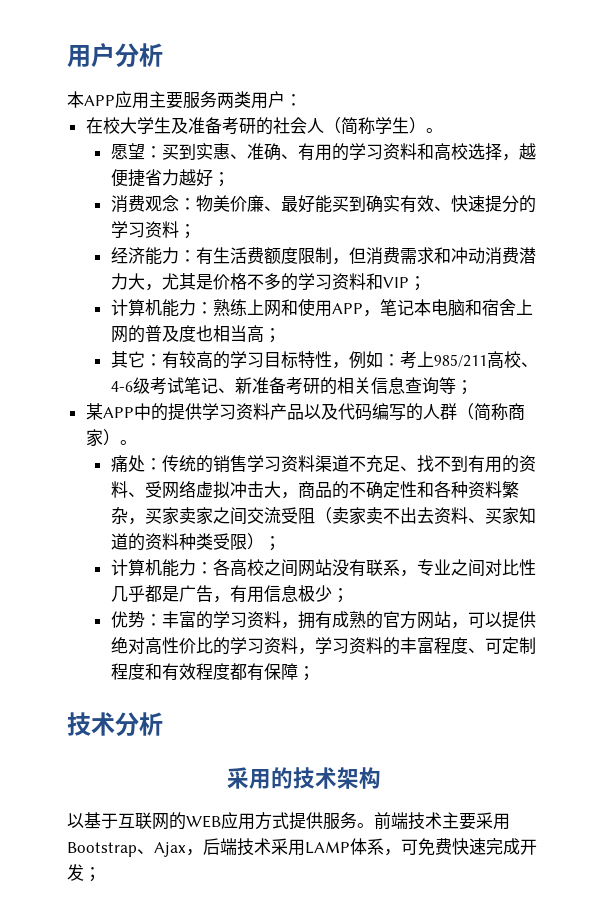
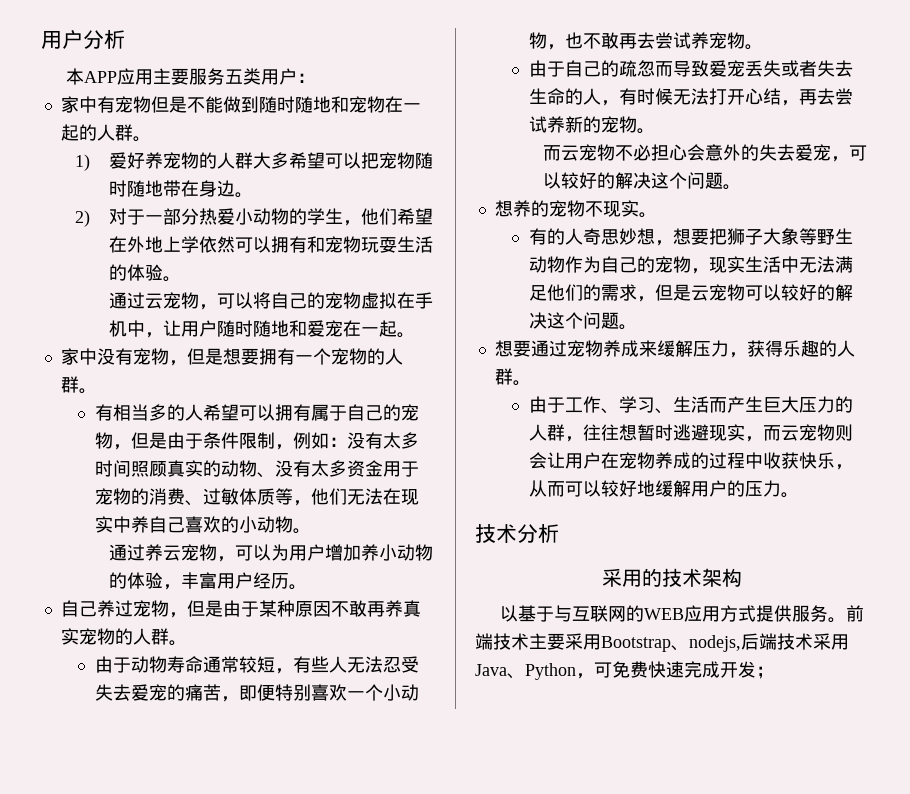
- 本APP应用主要服务两类用户：
+ 本APP应用主要服务五类用户：
- 在校大学生及准备考研的社会人（简称学生）。
- 愿望：买到实惠、准确、有用的学习资料和高校选择，越便捷省力越好；
- 消费观念：物美价廉、最好能买到确实有效、快速提分的学习资料；
- 经济能力：有生活费额度限制，但消费需求和冲动消费潜力大，尤其是价格不多的学习资料和VIP；
- 计算机能力：熟练上网和使用APP，笔记本电脑和宿舍上网的普及度也相当高；
- 其它：有较高的学习目标特性，例如：考上985/211高校、4-6级考试笔记、新准备考研的相关信息查询等；
- 某APP中的提供学习资料产品以及代码编写的人群（简称商家）。
- 痛处：传统的销售学习资料渠道不充足、找不到有用的资料、受网络虚拟冲击大，商品的不确定性和各种资料繁杂，买家卖家之间交流受阻（卖家卖不出去资料、买家知道的资料种类受限）；
- 计算机能力：各高校之间网站没有联系，专业之间对比性几乎都是广告，有用信息极少；
- 优势：丰富的学习资料，拥有成熟的官方网站，可以提供绝对高性价比的学习资料，学习资料的丰富程度、可定制程度和有效程度都有保障；
+ 家中有宠物但是不能做到随时随地和宠物在一起的人群。
+ 1)爱好养宠物的人群大多希望可以把宠物随时随地带在身边。
+ 2)对于一部分热爱小动物的学生，他们希望在外地上学依然可以拥有和宠物玩耍生活的体验。
+ 通过云宠物，可以将自己的宠物虚拟在手机中，让用户随时随地和爱宠在一起。
+ 家中没有宠物，但是想要拥有一个宠物的人群。
+ 有相当多的人希望可以拥有属于自己的宠物，但是由于条件限制，例如：没有太多时间照顾真实的动物、没有太多资金用于宠物的消费、过敏体质等，他们无法在现实中养自己喜欢的小动物。
+ 通过养云宠物，可以为用户增加养小动物的体验，丰富用户经历。
+ 自己养过宠物，但是由于某种原因不敢再养真实宠物的人群。
+ 由于动物寿命通常较短，有些人无法忍受失去爱宠的痛苦，即便特别喜欢一个小动物，也不敢再去尝试养宠物。
+ 由于自己的疏忽而导致爱宠丢失或者失去生命的人，有时候无法打开心结，再去尝试养新的宠物。
+ 而云宠物不必担心会意外的失去爱宠，可以较好的解决这个问题。
+ 想养的宠物不现实。
+ 有的人奇思妙想，想要把狮子大象等野生动物作为自己的宠物，现实生活中无法满足他们的需求，但是云宠物可以较好的解决这个问题。
+ 想要通过宠物养成来缓解压力，获得乐趣的人群。
+ 由于工作、学习、生活而产生巨大压力的人群，往往想暂时逃避现实，而云宠物则会让用户在宠物养成的过程中收获快乐，从而可以较好地缓解用户的压力。
- 以基于互联网的WEB应用方式提供服务。
+ 以基于与互联网的WEB应用方式提供服务。
- 前端技术主要采用Bootstrap、Ajax，后端技术采用LAMP体系，可免费快速完成开发；
+ 前端技术主要采用Bootstrap、nodejs,后端技术采用Java、Python，可免费快速完成开发；

